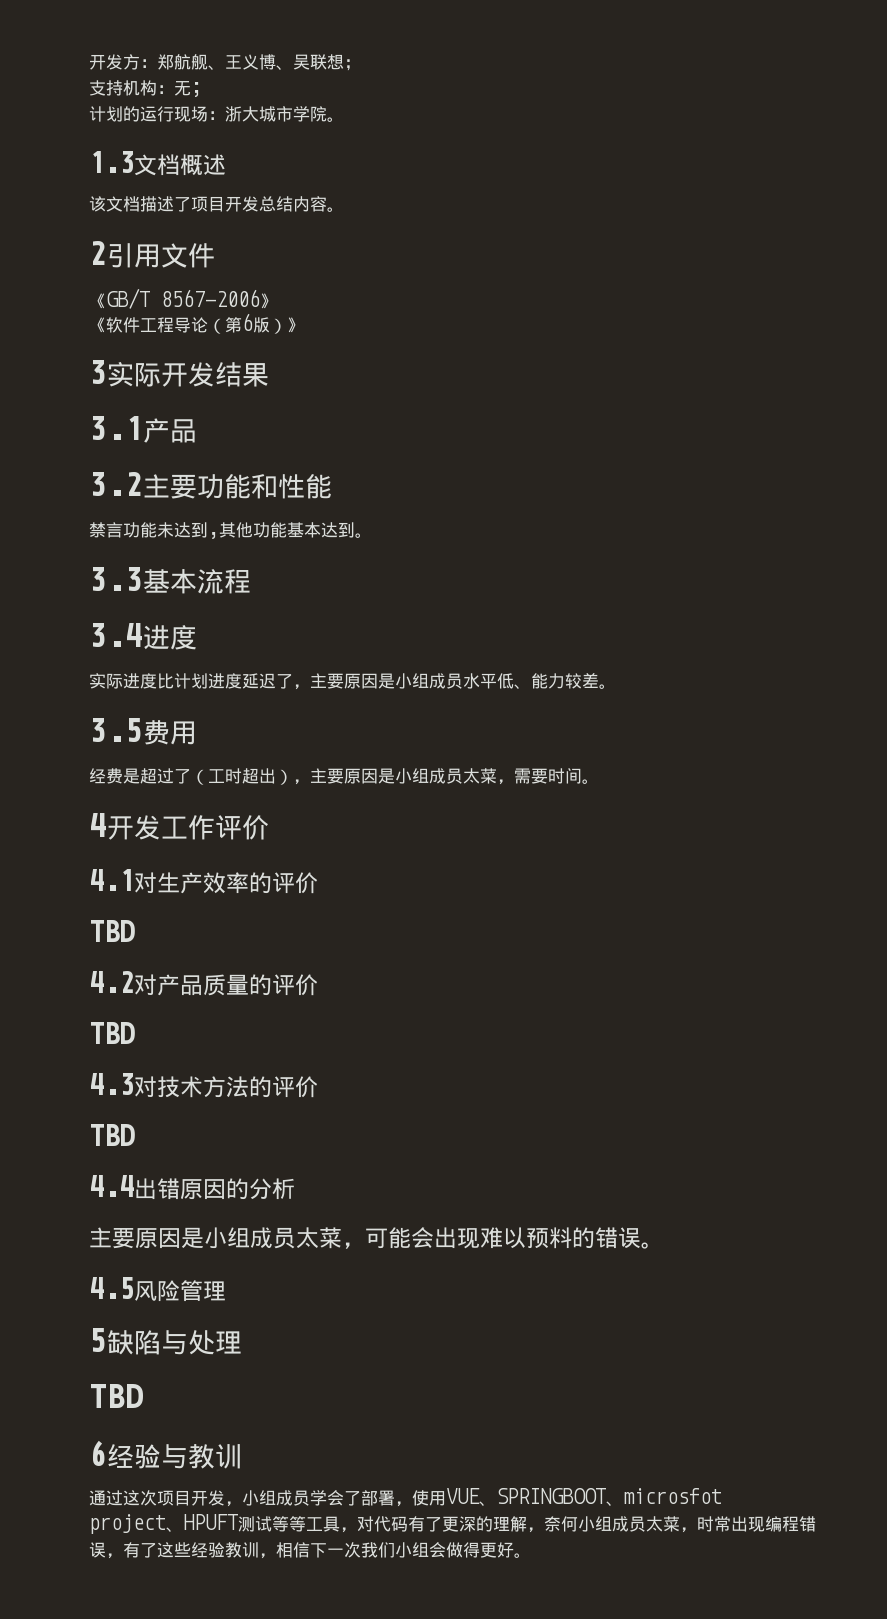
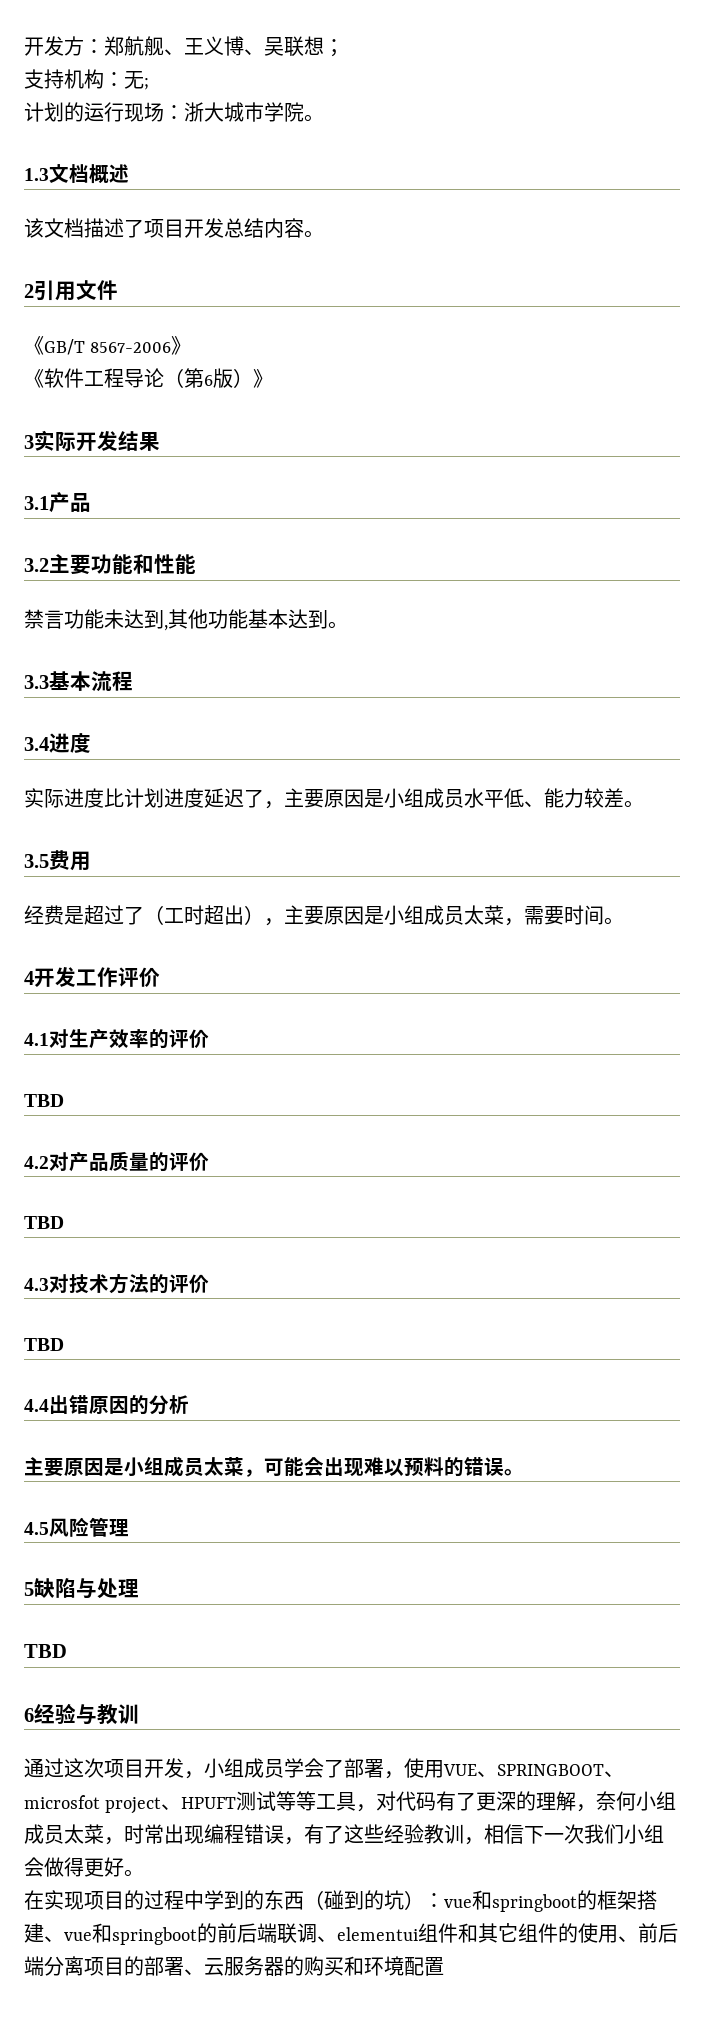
+ 在实现项目的过程中学到的东西（碰到的坑）：vue和springboot的框架搭建、vue和springboot的前后端联调、elementui组件和其它组件的使用、前后端分离项目的部署、云服务器的购买和环境配置

